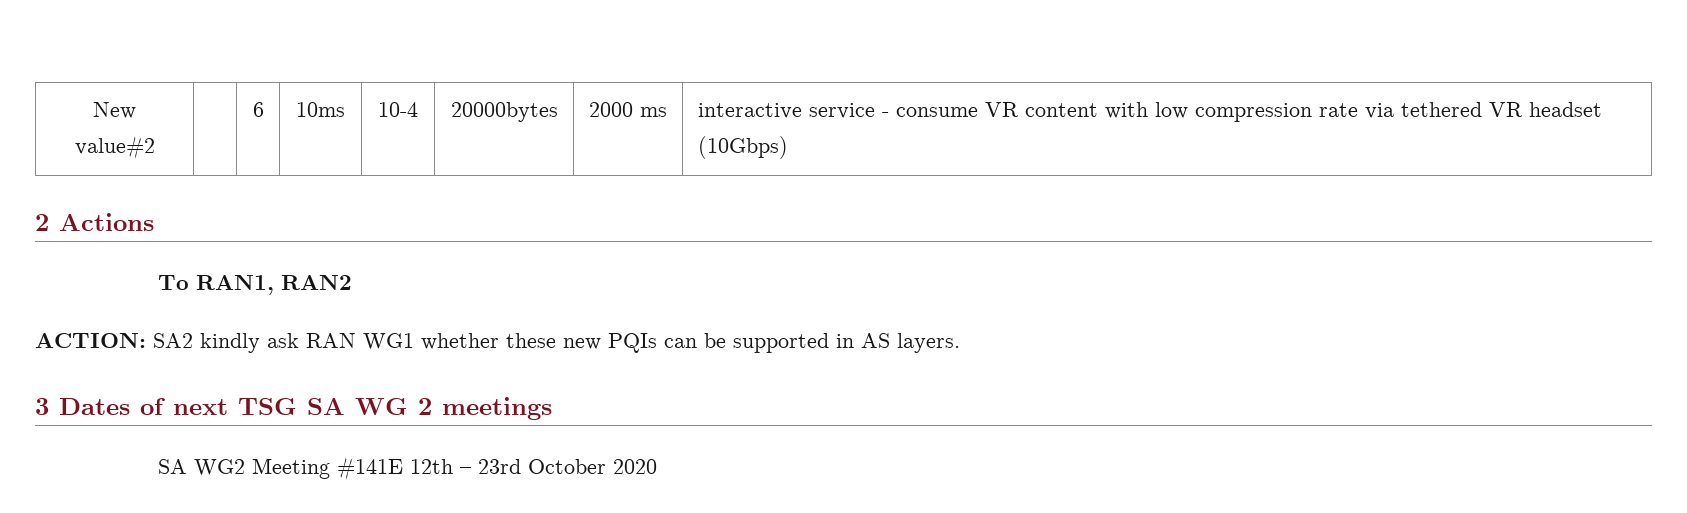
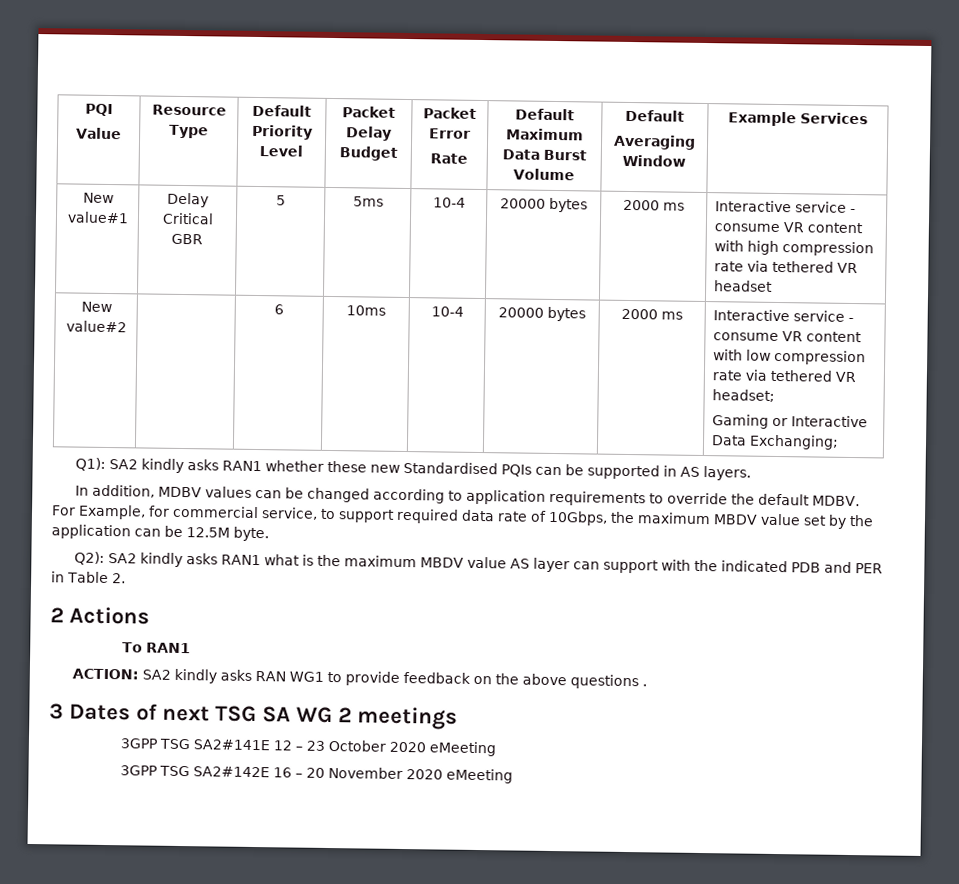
+ PQI
+ Value | Resource Type | Default Priority Level | Packet Delay Budget | Packet Error
+ Rate | Default Maximum Data Burst Volume | Default
+ Averaging Window | Example Services
+ New value#1 | Delay Critical GBR | 5 | 5ms | 10-4 | 20000 bytes | 2000 ms | Interactive service - consume VR content with high compression rate via tethered VR headset
- New value#2 | | 6 | 10ms | 10-4 | 20000bytes | 2000 ms | interactive service - consume VR content with low compression rate via tethered VR headset (10Gbps)
- 2 Actions
- To RAN1, RAN2
- ACTION: SA2 kindly ask RAN WG1 whether these new PQIs can be supported in AS layers.
+ New value#2 | | 6 | 10ms | 10-4 | 20000 bytes | 2000 ms | Interactive service - consume VR content with low compression rate via tethered VR headset;
+ Gaming or Interactive Data Exchanging;
+ Q1): SA2 kindly asks RAN1 whether these new Standardised PQIs can be supported in AS layers.
+ In addition, MDBV values can be changed according to application requirements to override the default MDBV. For Example, for commercial service, to support required data rate of 10Gbps, the maximum MBDV value set by the application can be 12.5M byte.
+ Q2): SA2 kindly asks RAN1 what is the maximum MBDV value AS layer can support with the indicated PDB and PER in Table 2.
+ 2 Actions
+ To RAN1
+ ACTION: SA2 kindly asks RAN WG1 to provide feedback on the above questions .
- SA WG2 Meeting #141E 12th – 23rd October 2020
+ 3GPP TSG SA2#141E 12 – 23 October 2020 eMeeting
+ 3GPP TSG SA2#142E 16 – 20 November 2020 eMeeting

